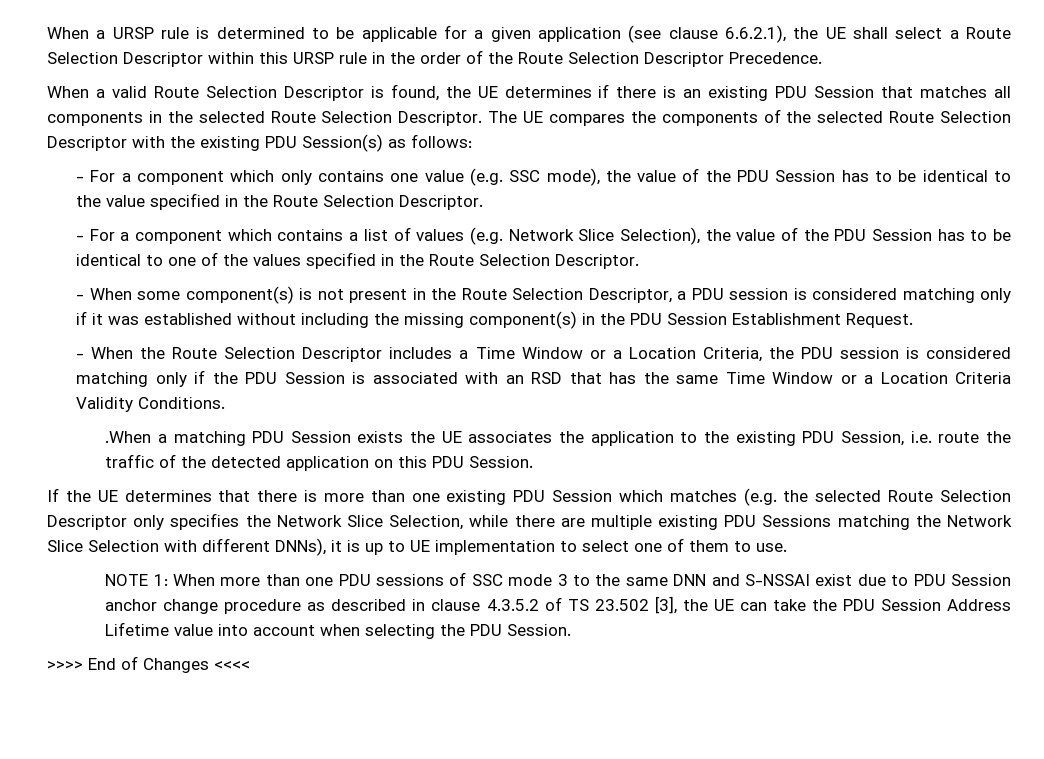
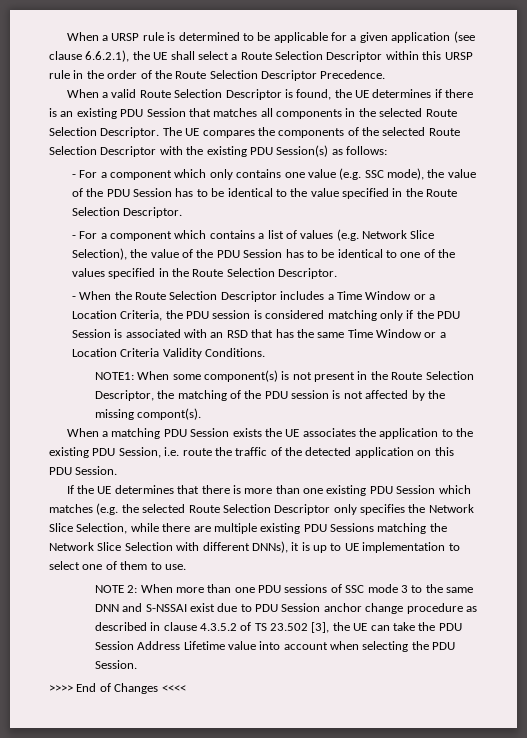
- - When some component(s) is not present in the Route Selection Descriptor, a PDU session is considered matching only if it was established without including the missing component(s) in the PDU Session Establishment Request.
- .When a matching PDU Session exists the UE associates the application to the existing PDU Session, i.e. route the traffic of the detected application on this PDU Session.
+ NOTE1: When some component(s) is not present in the Route Selection Descriptor, the matching of the PDU session is not affected by the missing compont(s).
+ When a matching PDU Session exists the UE associates the application to the existing PDU Session, i.e. route the traffic of the detected application on this PDU Session.
- NOTE 1: When more than one PDU sessions of SSC mode 3 to the same DNN and S-NSSAI exist due to PDU Session anchor change procedure as described in clause 4.3.5.2 of TS 23.502 [3], the UE can take the PDU Session Address Lifetime value into account when selecting the PDU Session.
+ NOTE 2: When more than one PDU sessions of SSC mode 3 to the same DNN and S-NSSAI exist due to PDU Session anchor change procedure as described in clause 4.3.5.2 of TS 23.502 [3], the UE can take the PDU Session Address Lifetime value into account when selecting the PDU Session.

